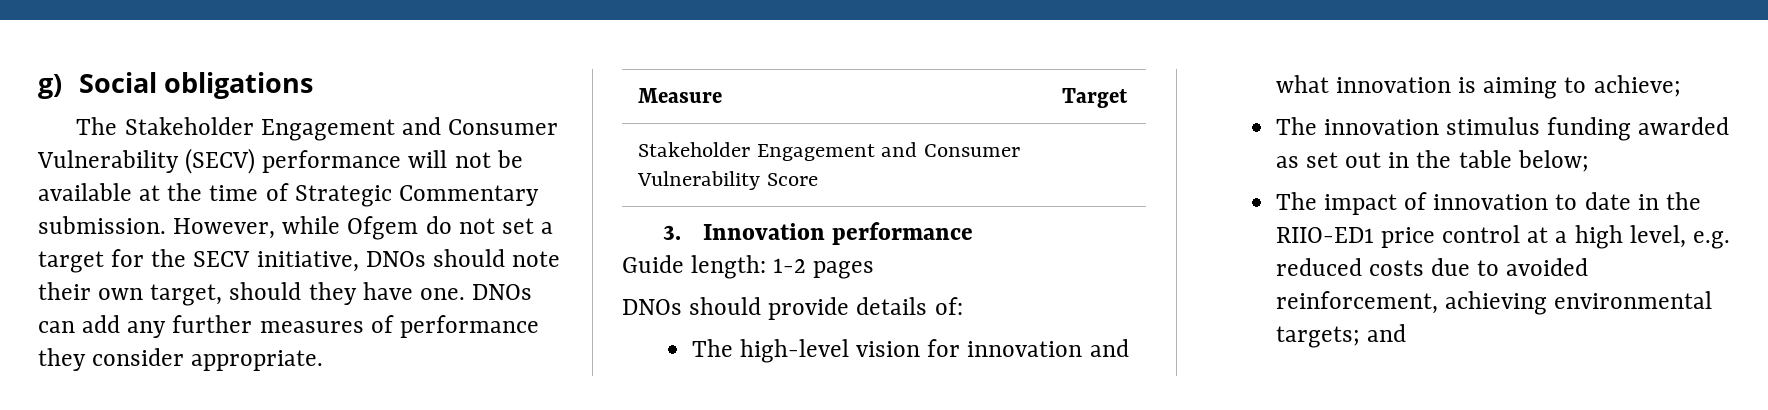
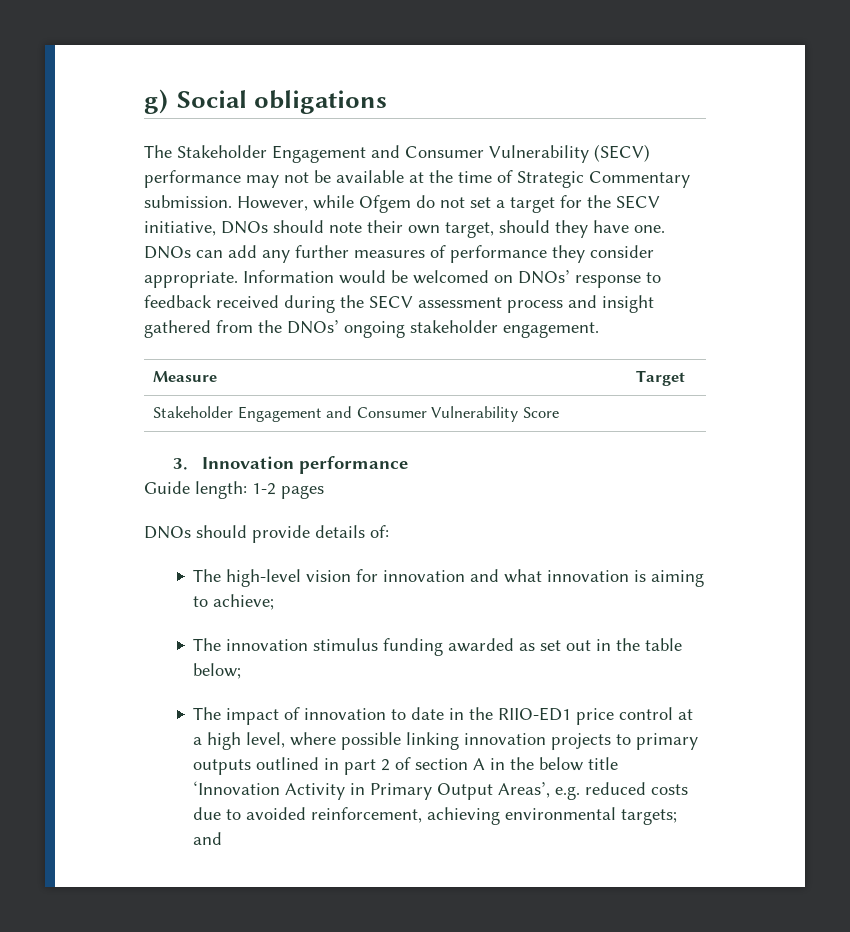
- The Stakeholder Engagement and Consumer Vulnerability (SECV) performance will not be available at the time of Strategic Commentary submission.
+ The Stakeholder Engagement and Consumer Vulnerability (SECV) performance may not be available at the time of Strategic Commentary submission.
+ Information would be welcomed on DNOs’ response to feedback received during the SECV assessment process and insight gathered from the DNOs’ ongoing stakeholder engagement.
- The impact of innovation to date in the RIIO-ED1 price control at a high level, e.g. reduced costs due to avoided reinforcement, achieving environmental targets; and
+ The impact of innovation to date in the RIIO-ED1 price control at a high level, where possible linking innovation projects to primary outputs outlined in part 2 of section A in the below title ‘Innovation Activity in Primary Output Areas’, e.g. reduced costs due to avoided reinforcement, achieving environmental targets; and

